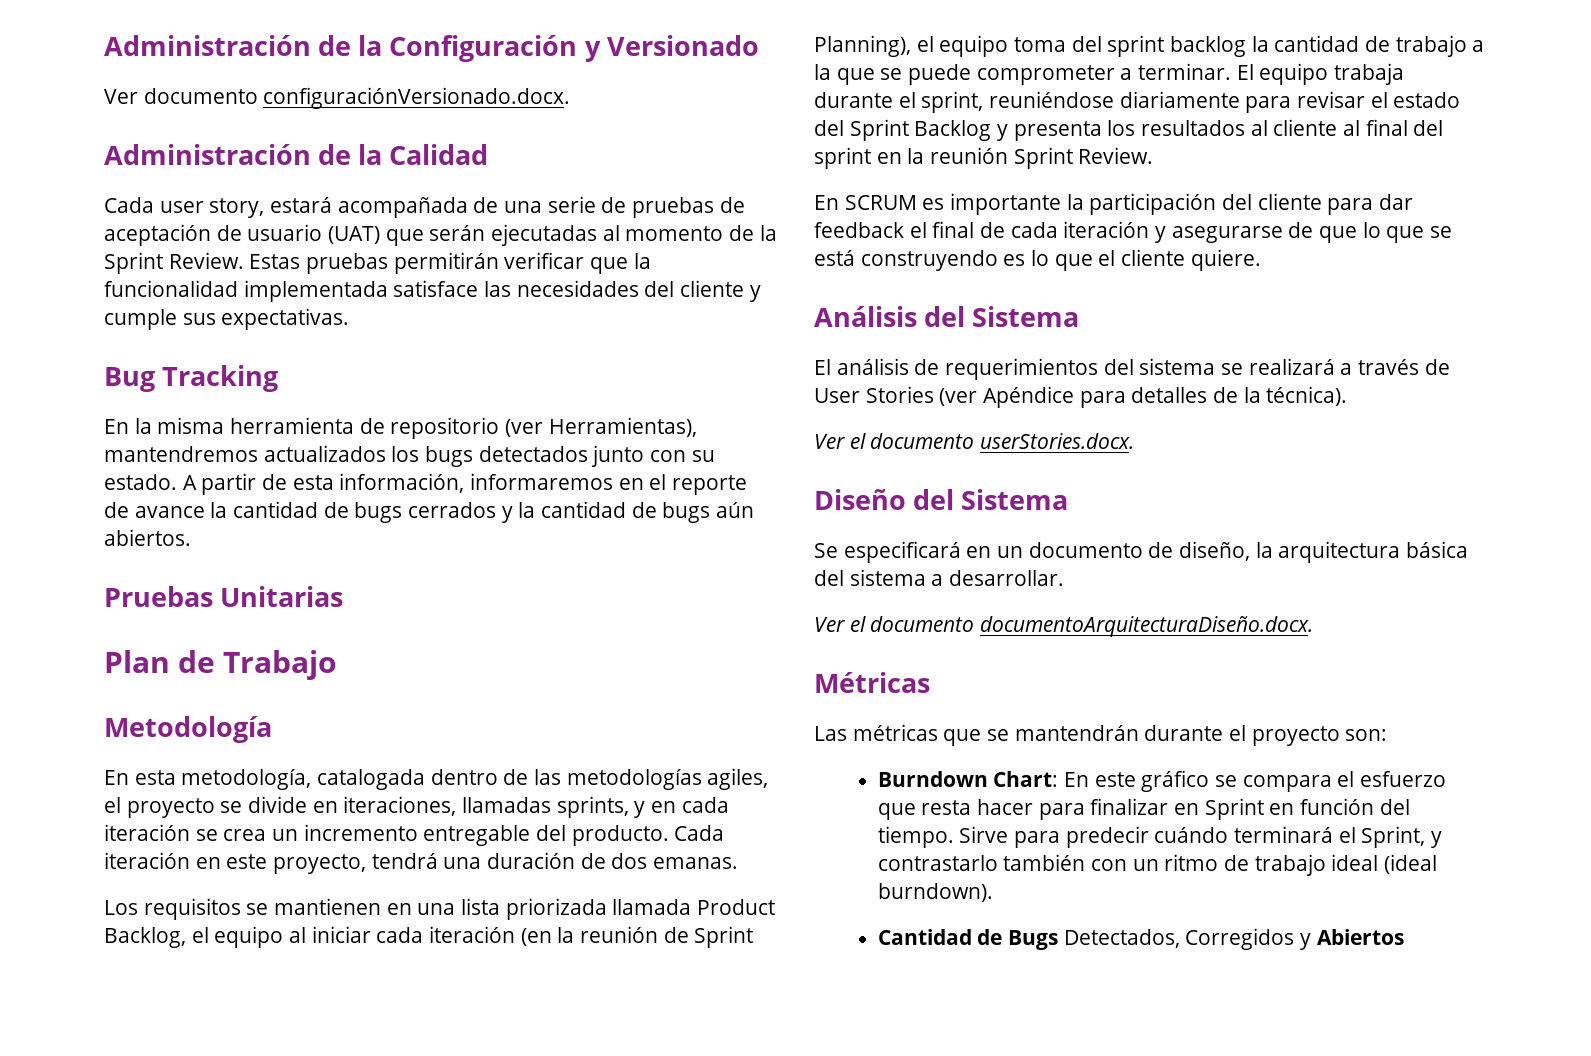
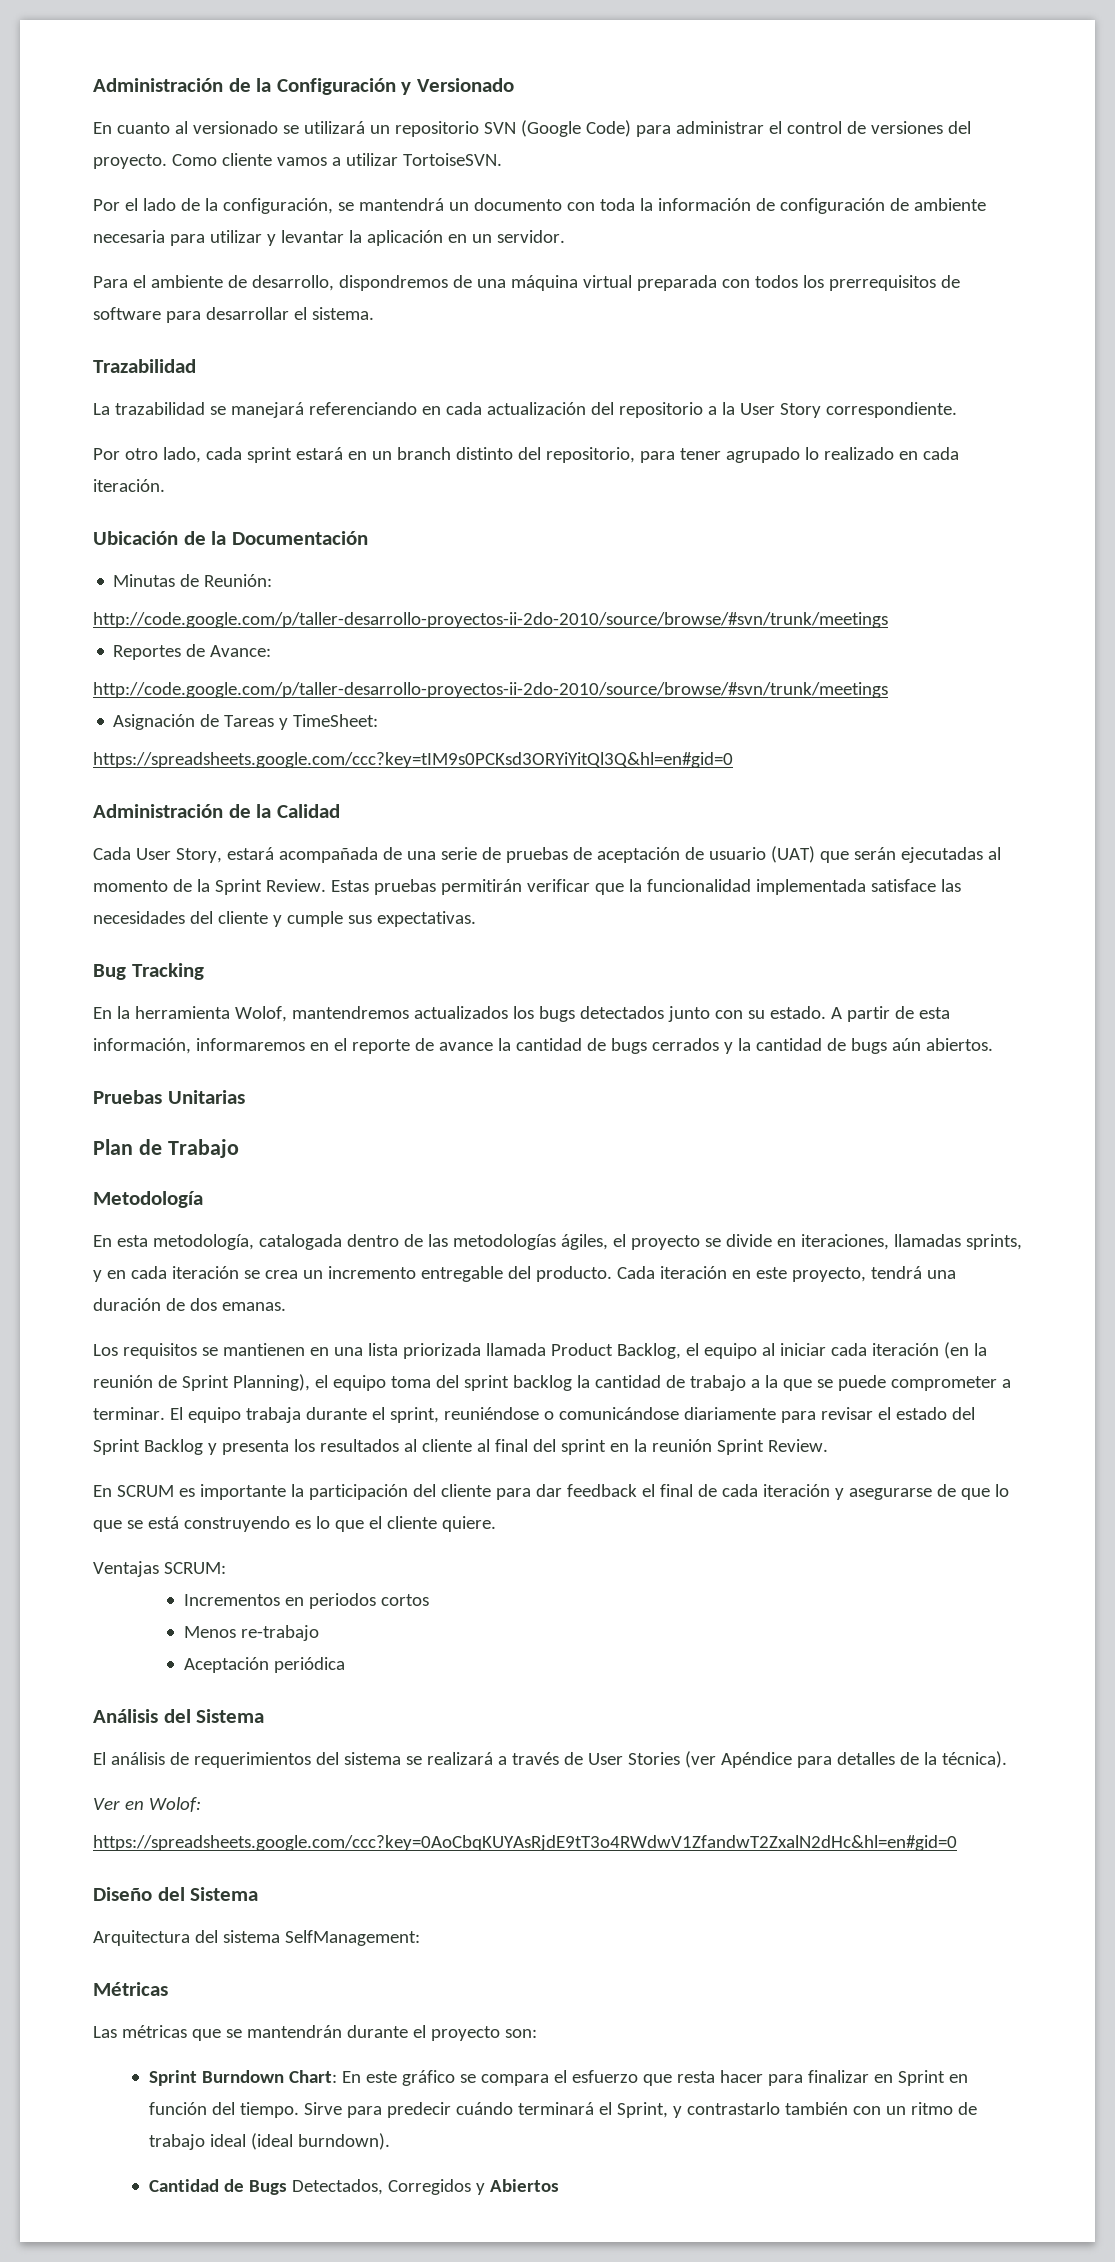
- Ver documento configuraciónVersionado.docx.
+ En cuanto al versionado se utilizará un repositorio SVN (Google Code) para administrar el control de versiones del proyecto. Como cliente vamos a utilizar TortoiseSVN.
+ Por el lado de la configuración, se mantendrá un documento con toda la información de configuración de ambiente necesaria para utilizar y levantar la aplicación en un servidor.
+ Para el ambiente de desarrollo, dispondremos de una máquina virtual preparada con todos los prerrequisitos de software para desarrollar el sistema.
+ Trazabilidad
+ La trazabilidad se manejará referenciando en cada actualización del repositorio a la User Story correspondiente.
+ Por otro lado, cada sprint estará en un branch distinto del repositorio, para tener agrupado lo realizado en cada iteración.
+ Ubicación de la Documentación
+ Minutas de Reunión:
+ http://code.google.com/p/taller-desarrollo-proyectos-ii-2do-2010/source/browse/#svn/trunk/meetings
+ Reportes de Avance:
+ http://code.google.com/p/taller-desarrollo-proyectos-ii-2do-2010/source/browse/#svn/trunk/meetings
+ Asignación de Tareas y TimeSheet:
+ https://spreadsheets.google.com/ccc?key=tIM9s0PCKsd3ORYiYitQl3Q&hl=en#gid=0
- Cada user story, estará acompañada de una serie de pruebas de aceptación de usuario (UAT) que serán ejecutadas al momento de la Sprint Review.
+ Cada User Story, estará acompañada de una serie de pruebas de aceptación de usuario (UAT) que serán ejecutadas al momento de la Sprint Review.
- En la misma herramienta de repositorio (ver Herramientas), mantendremos actualizados los bugs detectados junto con su estado.
+ En la herramienta Wolof, mantendremos actualizados los bugs detectados junto con su estado.
- En esta metodología, catalogada dentro de las metodologías agiles, el proyecto se divide en iteraciones, llamadas sprints, y en cada iteración se crea un incremento entregable del producto.
+ En esta metodología, catalogada dentro de las metodologías ágiles, el proyecto se divide en iteraciones, llamadas sprints, y en cada iteración se crea un incremento entregable del producto.
- El equipo trabaja durante el sprint, reuniéndose diariamente para revisar el estado del Sprint Backlog y presenta los resultados al cliente al final del sprint en la reunión Sprint Review.
+ El equipo trabaja durante el sprint, reuniéndose o comunicándose diariamente para revisar el estado del Sprint Backlog y presenta los resultados al cliente al final del sprint en la reunión Sprint Review.
+ Ventajas SCRUM:
+ Incrementos en periodos cortos
+ Menos re-trabajo
+ Aceptación periódica
- Ver el documento userStories.docx.
+ Ver en Wolof:
+ https://spreadsheets.google.com/ccc?key=0AoCbqKUYAsRjdE9tT3o4RWdwV1ZfandwT2ZxalN2dHc&hl=en#gid=0
- Se especificará en un documento de diseño, la arquitectura básica del sistema a desarrollar.
- Ver el documento documentoArquitecturaDiseño.docx.
+ Arquitectura del sistema SelfManagement:
- Burndown Chart: En este gráfico se compara el esfuerzo que resta hacer para finalizar en Sprint en función del tiempo.
+ Sprint Burndown Chart: En este gráfico se compara el esfuerzo que resta hacer para finalizar en Sprint en función del tiempo.

